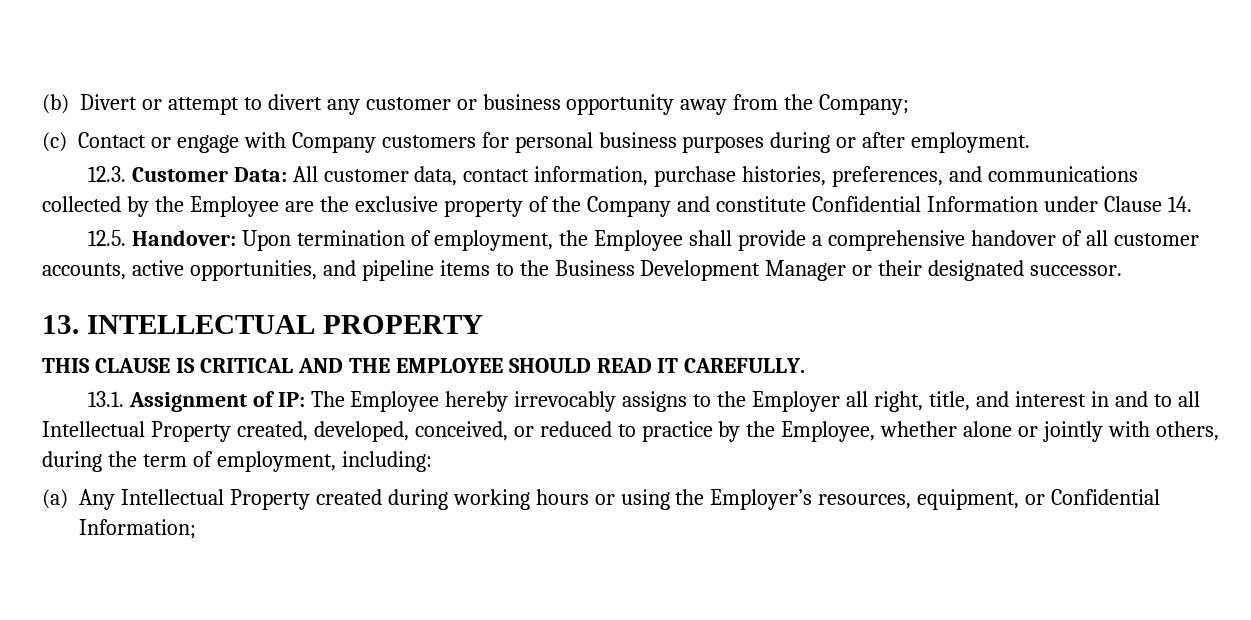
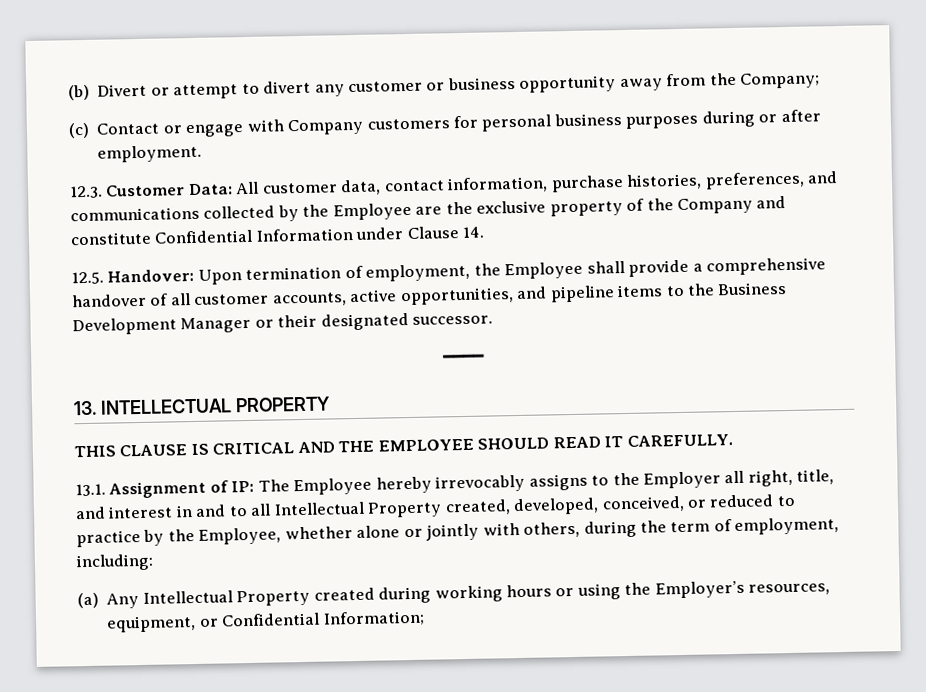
+ ━━━━

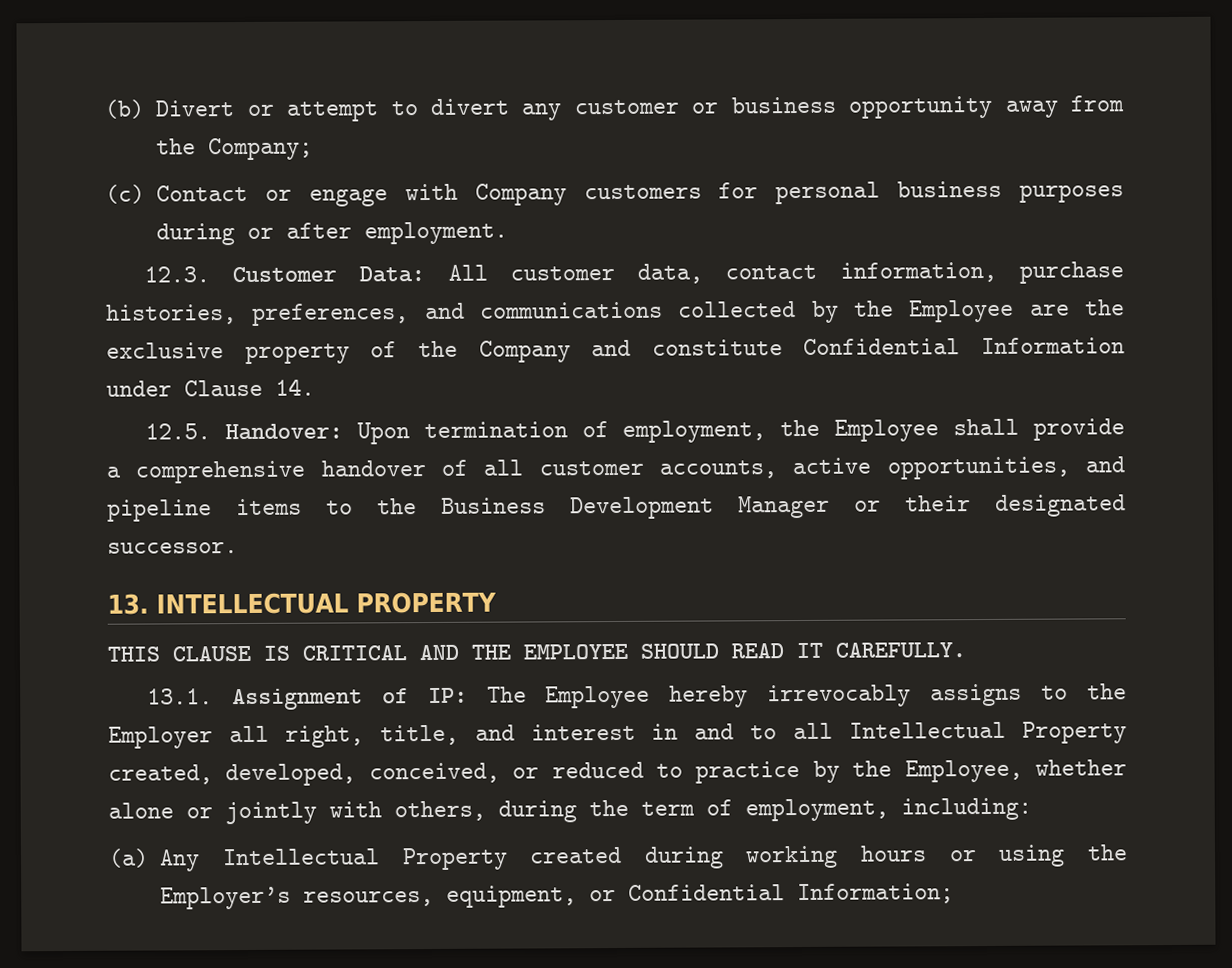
- ━━━━

